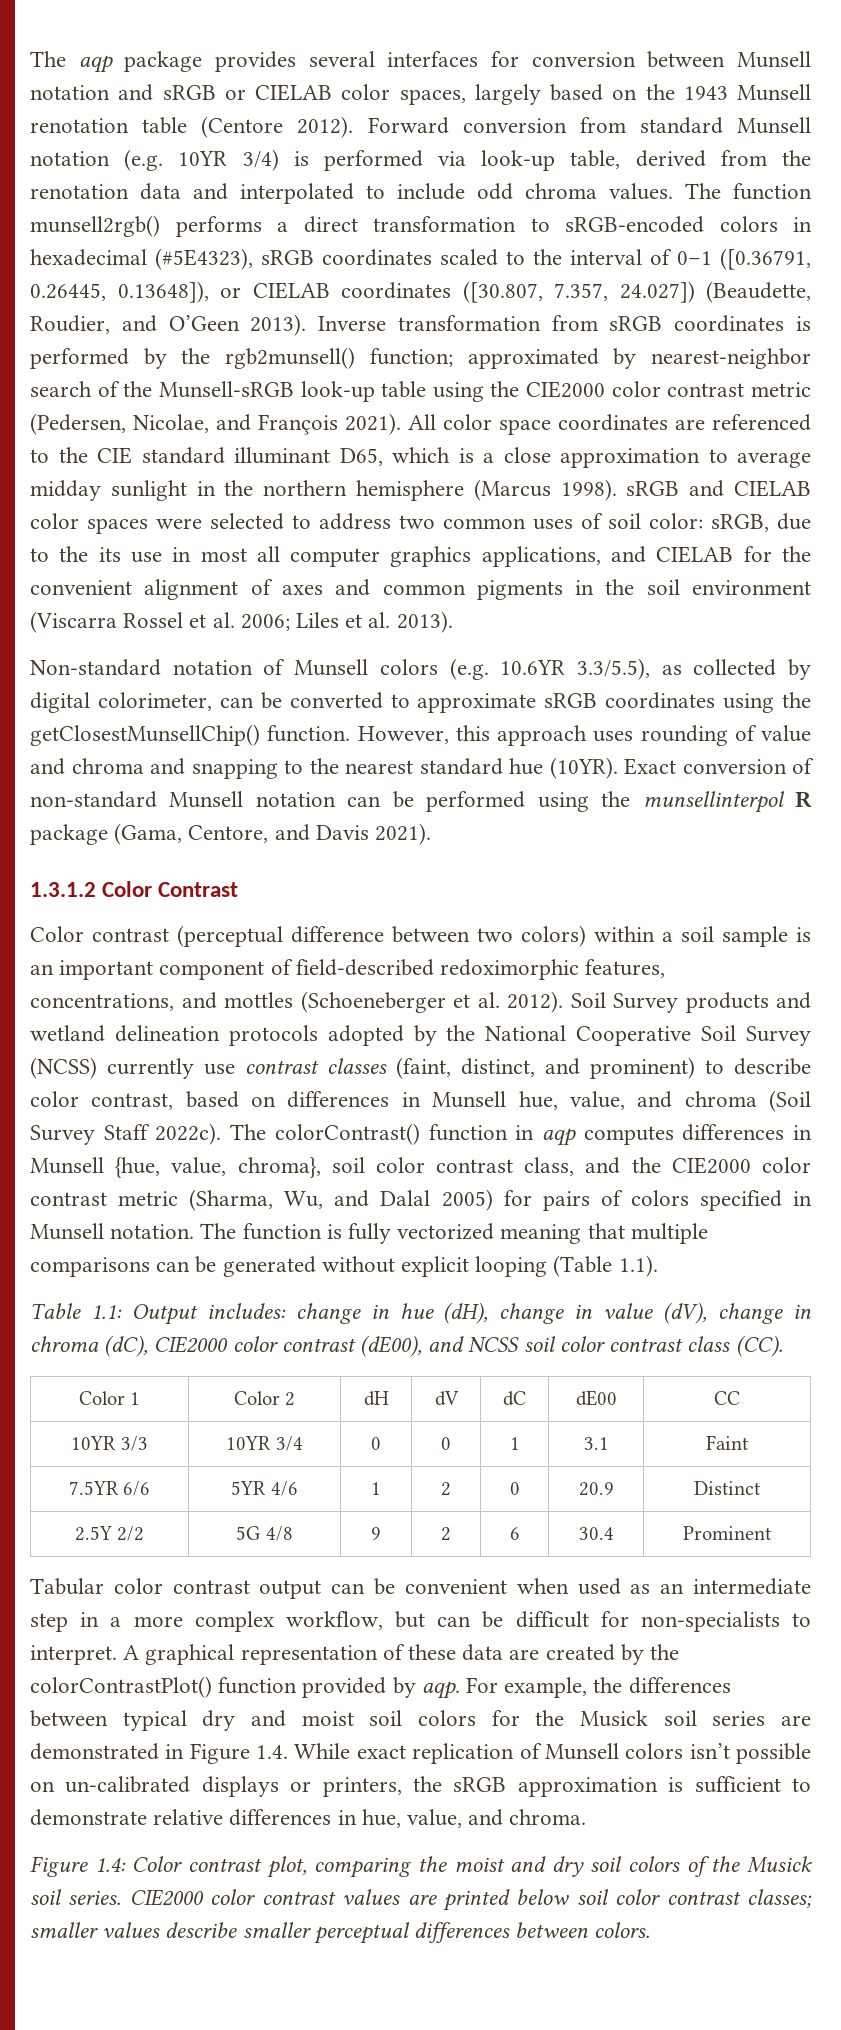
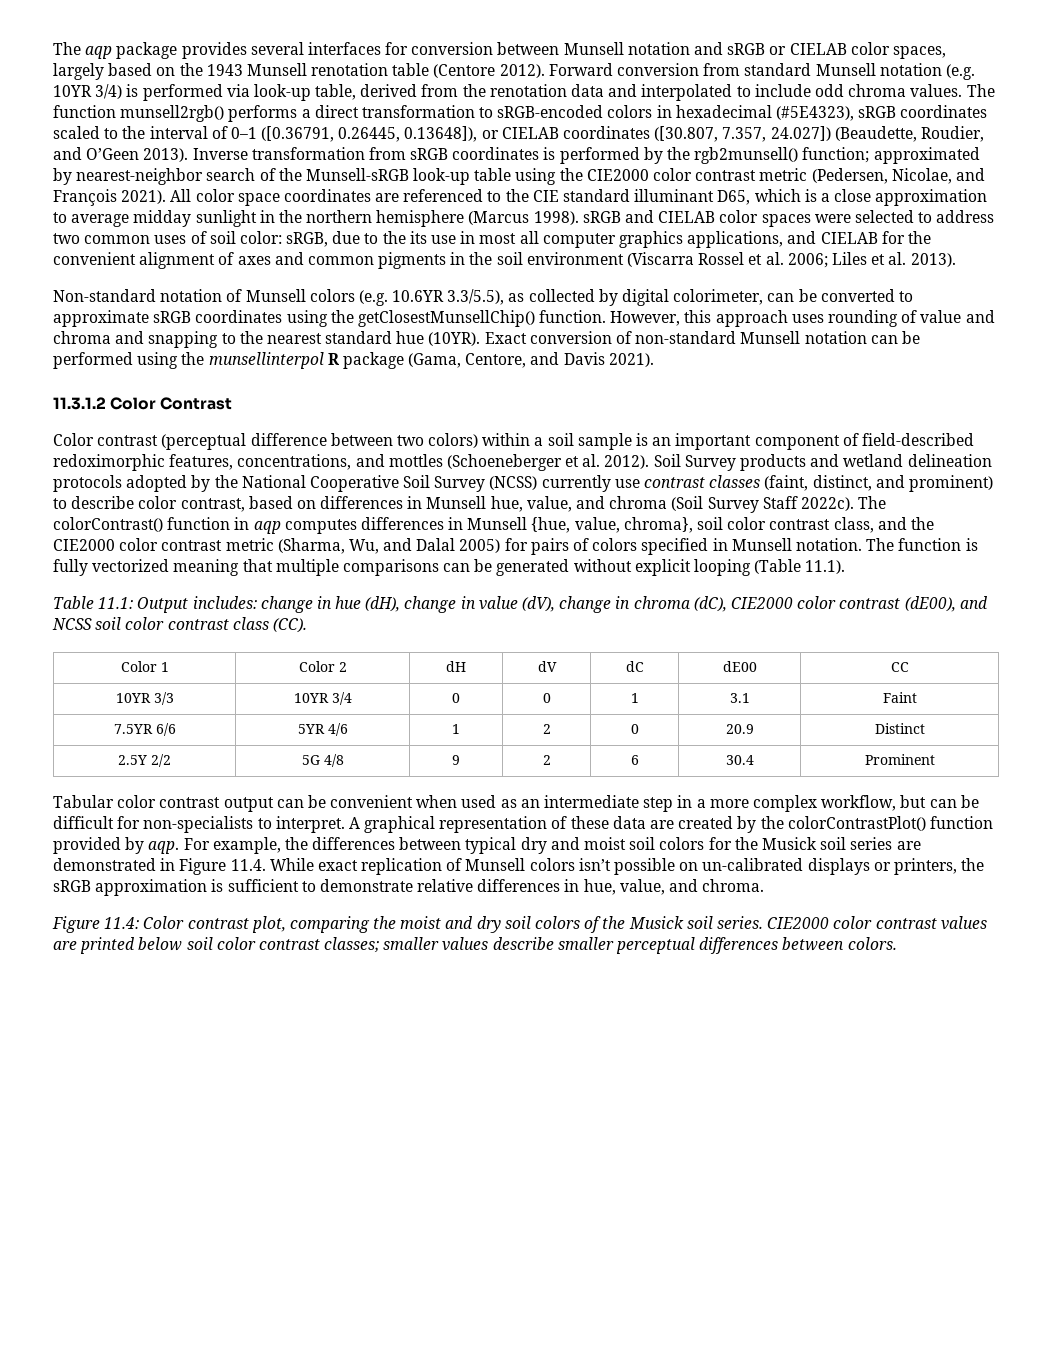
- 1.3.1.2 Color Contrast
+ 11.3.1.2 Color Contrast
- The function is fully vectorized meaning that multiple comparisons can be generated without explicit looping (Table 1.1).
+ The function is fully vectorized meaning that multiple comparisons can be generated without explicit looping (Table 11.1).
- Table 1.1: Output includes: change in hue (dH), change in value (dV), change in chroma (dC), CIE2000 color contrast (dE00), and NCSS soil color contrast class (CC).
+ Table 11.1: Output includes: change in hue (dH), change in value (dV), change in chroma (dC), CIE2000 color contrast (dE00), and NCSS soil color contrast class (CC).
- For example, the differences between typical dry and moist soil colors for the Musick soil series are demonstrated in Figure 1.4. While exact replication of Munsell colors isn’t possible on un-calibrated displays or printers, the sRGB approximation is sufficient to demonstrate relative differences in hue, value, and chroma.
+ For example, the differences between typical dry and moist soil colors for the Musick soil series are demonstrated in Figure 11.4. While exact replication of Munsell colors isn’t possible on un-calibrated displays or printers, the sRGB approximation is sufficient to demonstrate relative differences in hue, value, and chroma.
- Figure 1.4: Color contrast plot, comparing the moist and dry soil colors of the Musick soil series.
+ Figure 11.4: Color contrast plot, comparing the moist and dry soil colors of the Musick soil series.

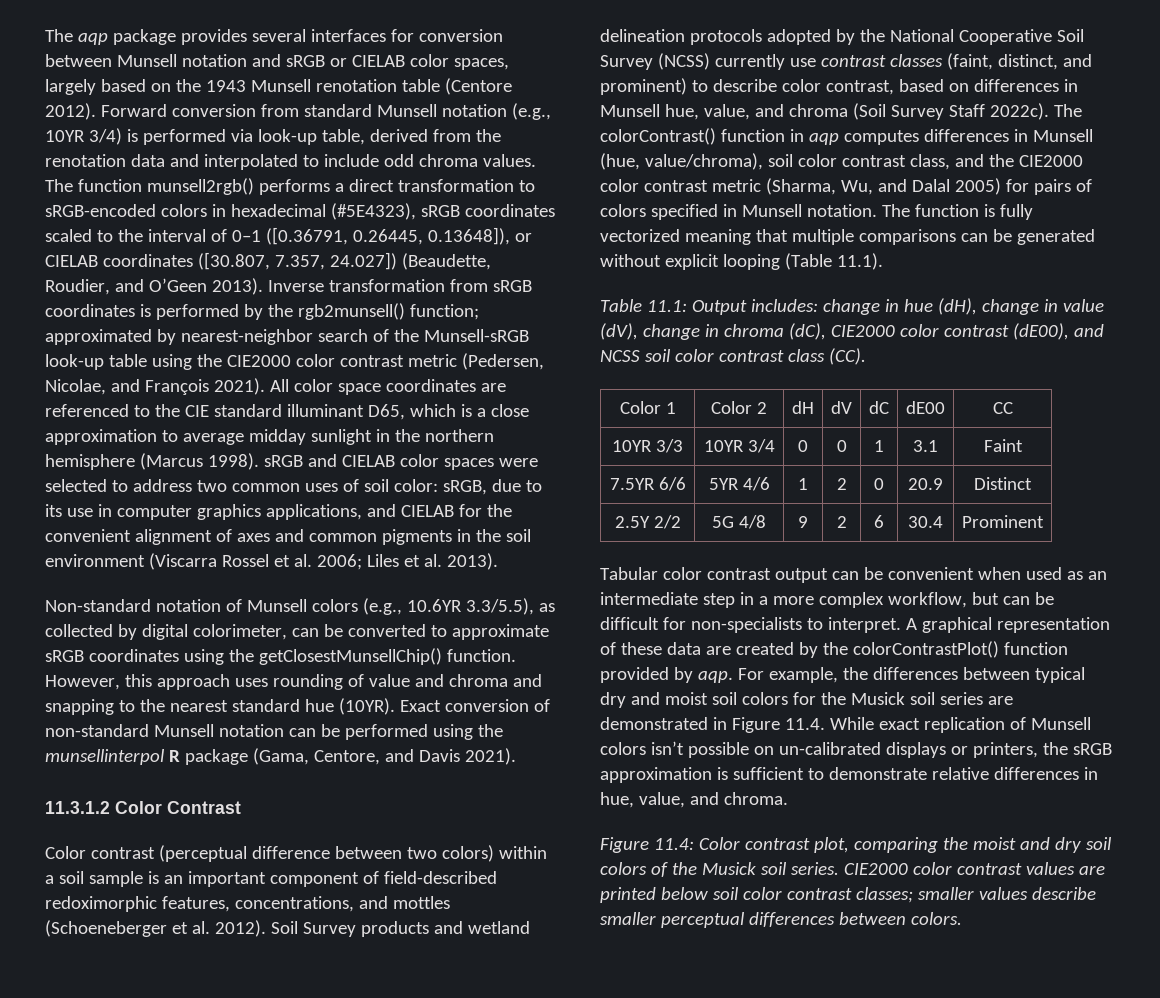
- Forward conversion from standard Munsell notation (e.g. 10YR 3/4) is performed via look-up table, derived from the renotation data and interpolated to include odd chroma values.
+ Forward conversion from standard Munsell notation (e.g., 10YR 3/4) is performed via look-up table, derived from the renotation data and interpolated to include odd chroma values.
- sRGB, due to the its use in most all computer graphics applications, and CIELAB for the convenient alignment of axes and common pigments in the soil environment (Viscarra Rossel et al. 2006;
+ sRGB, due to its use in computer graphics applications, and CIELAB for the convenient alignment of axes and common pigments in the soil environment (Viscarra Rossel et al. 2006;
- Non-standard notation of Munsell colors (e.g. 10.6YR 3.3/5.5), as collected by digital colorimeter, can be converted to approximate sRGB coordinates using the getClosestMunsellChip() function.
+ Non-standard notation of Munsell colors (e.g., 10.6YR 3.3/5.5), as collected by digital colorimeter, can be converted to approximate sRGB coordinates using the getClosestMunsellChip() function.
- The colorContrast() function in aqp computes differences in Munsell {hue, value, chroma}, soil color contrast class, and the CIE2000 color contrast metric (Sharma, Wu, and Dalal 2005) for pairs of colors specified in Munsell notation.
+ The colorContrast() function in aqp computes differences in Munsell (hue, value/chroma), soil color contrast class, and the CIE2000 color contrast metric (Sharma, Wu, and Dalal 2005) for pairs of colors specified in Munsell notation.

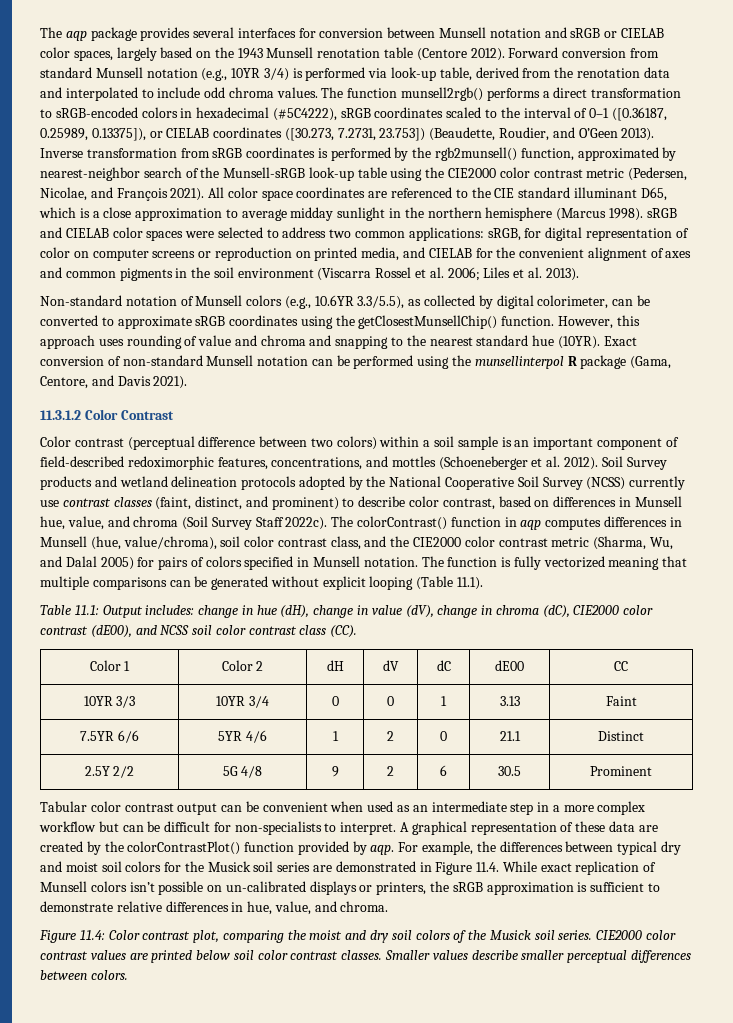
- The function munsell2rgb() performs a direct transformation to sRGB-encoded colors in hexadecimal (#5E4323), sRGB coordinates scaled to the interval of 0–1 ([0.36791, 0.26445, 0.13648]), or CIELAB coordinates ([30.807, 7.357, 24.027]) (Beaudette, Roudier, and O’Geen 2013).
+ The function munsell2rgb() performs a direct transformation to sRGB-encoded colors in hexadecimal (#5C4222), sRGB coordinates scaled to the interval of 0–1 ([0.36187, 0.25989, 0.13375]), or CIELAB coordinates ([30.273, 7.2731, 23.753]) (Beaudette, Roudier, and O’Geen 2013).
- Inverse transformation from sRGB coordinates is performed by the rgb2munsell() function; approximated by nearest-neighbor search of the Munsell-sRGB look-up table using the CIE2000 color contrast metric (Pedersen, Nicolae, and François 2021).
+ Inverse transformation from sRGB coordinates is performed by the rgb2munsell() function, approximated by nearest-neighbor search of the Munsell-sRGB look-up table using the CIE2000 color contrast metric (Pedersen, Nicolae, and François 2021).
- All color space coordinates are referenced to the CIE standard illuminant D65, which is a close approximation to average midday sunlight in the northern hemisphere (Marcus 1998). sRGB and CIELAB color spaces were selected to address two common uses of soil color: sRGB, due to its use in computer graphics applications, and CIELAB for the convenient alignment of axes and common pigments in the soil environment (Viscarra Rossel et al. 2006;
+ All color space coordinates are referenced to the CIE standard illuminant D65, which is a close approximation to average midday sunlight in the northern hemisphere (Marcus 1998). sRGB and CIELAB color spaces were selected to address two common applications: sRGB, for digital representation of color on computer screens or reproduction on printed media, and CIELAB for the convenient alignment of axes and common pigments in the soil environment (Viscarra Rossel et al. 2006;
- 10YR 3/3 | 10YR 3/4 | 0 | 0 | 1 | 3.1 | Faint
+ 10YR 3/3 | 10YR 3/4 | 0 | 0 | 1 | 3.13 | Faint
- 7.5YR 6/6 | 5YR 4/6 | 1 | 2 | 0 | 20.9 | Distinct
+ 7.5YR 6/6 | 5YR 4/6 | 1 | 2 | 0 | 21.1 | Distinct
- 2.5Y 2/2 | 5G 4/8 | 9 | 2 | 6 | 30.4 | Prominent
+ 2.5Y 2/2 | 5G 4/8 | 9 | 2 | 6 | 30.5 | Prominent
- Tabular color contrast output can be convenient when used as an intermediate step in a more complex workflow, but can be difficult for non-specialists to interpret.
+ Tabular color contrast output can be convenient when used as an intermediate step in a more complex workflow but can be difficult for non-specialists to interpret.
- CIE2000 color contrast values are printed below soil color contrast classes; smaller values describe smaller perceptual differences between colors.
+ CIE2000 color contrast values are printed below soil color contrast classes. Smaller values describe smaller perceptual differences between colors.

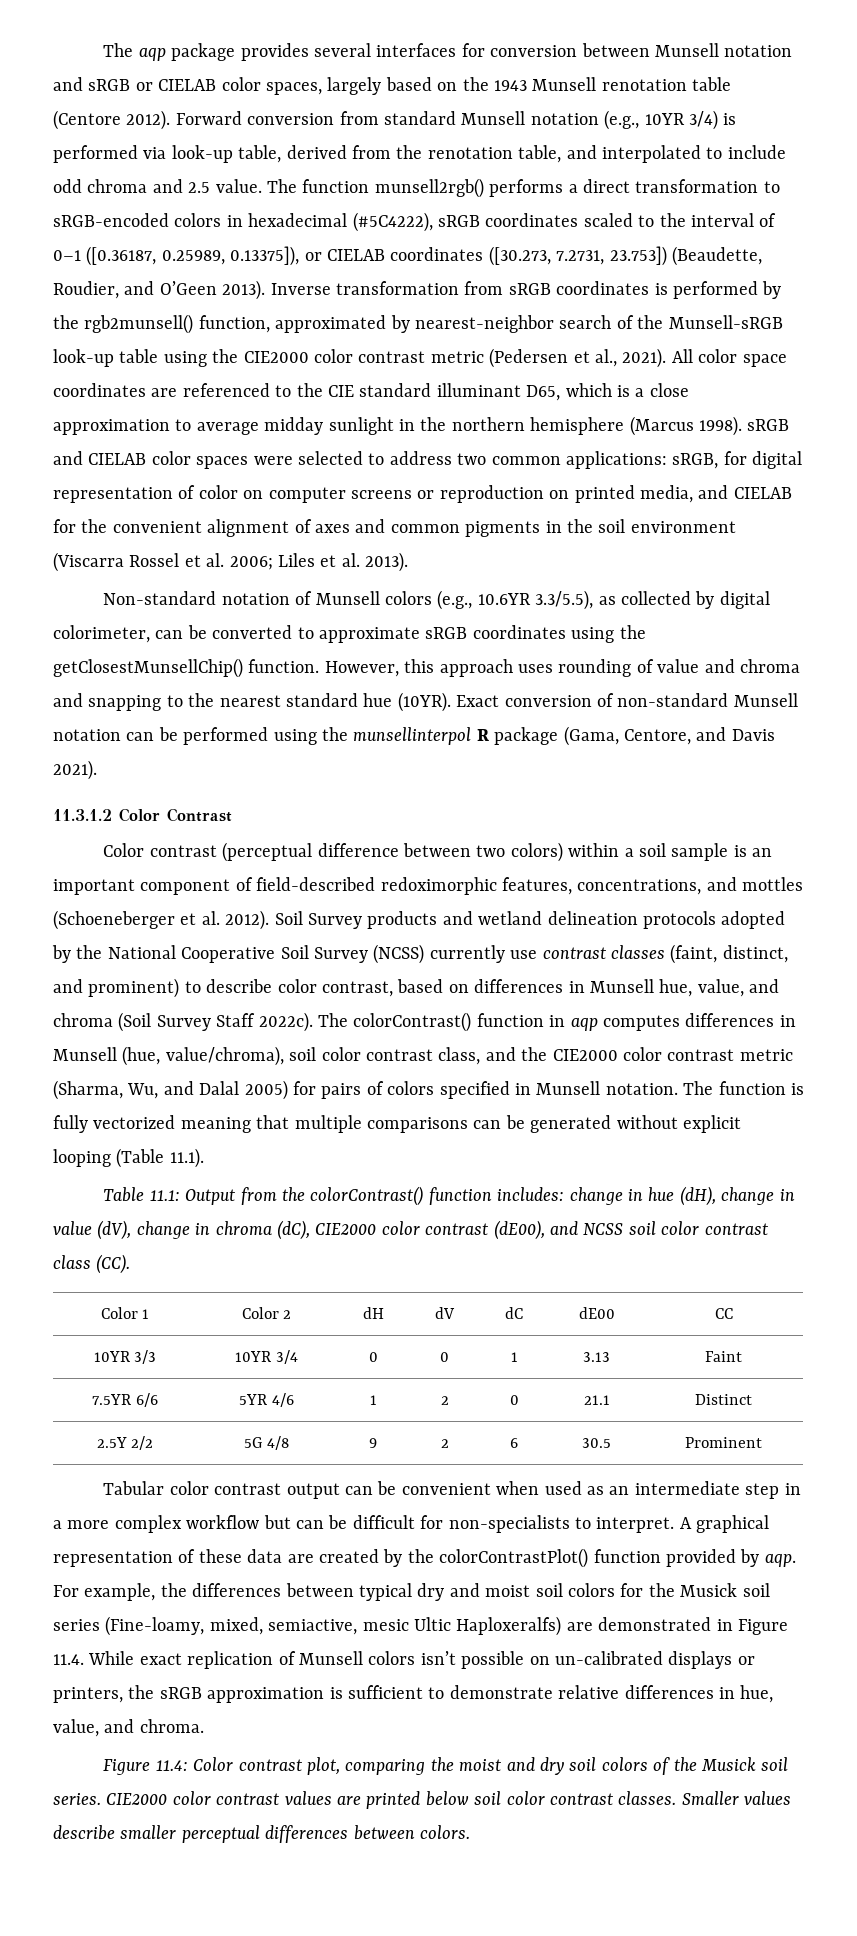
- Forward conversion from standard Munsell notation (e.g., 10YR 3/4) is performed via look-up table, derived from the renotation data and interpolated to include odd chroma values.
+ Forward conversion from standard Munsell notation (e.g., 10YR 3/4) is performed via look-up table, derived from the renotation table, and interpolated to include odd chroma and 2.5 value.
- Inverse transformation from sRGB coordinates is performed by the rgb2munsell() function, approximated by nearest-neighbor search of the Munsell-sRGB look-up table using the CIE2000 color contrast metric (Pedersen, Nicolae, and François 2021).
+ Inverse transformation from sRGB coordinates is performed by the rgb2munsell() function, approximated by nearest-neighbor search of the Munsell-sRGB look-up table using the CIE2000 color contrast metric (Pedersen et al., 2021).
- Table 11.1: Output includes: change in hue (dH), change in value (dV), change in chroma (dC), CIE2000 color contrast (dE00), and NCSS soil color contrast class (CC).
+ Table 11.1: Output from the colorContrast() function includes: change in hue (dH), change in value (dV), change in chroma (dC), CIE2000 color contrast (dE00), and NCSS soil color contrast class (CC).
- For example, the differences between typical dry and moist soil colors for the Musick soil series are demonstrated in Figure 11.4. While exact replication of Munsell colors isn’t possible on un-calibrated displays or printers, the sRGB approximation is sufficient to demonstrate relative differences in hue, value, and chroma.
+ For example, the differences between typical dry and moist soil colors for the Musick soil series (Fine-loamy, mixed, semiactive, mesic Ultic Haploxeralfs) are demonstrated in Figure 11.4. While exact replication of Munsell colors isn’t possible on un-calibrated displays or printers, the sRGB approximation is sufficient to demonstrate relative differences in hue, value, and chroma.

